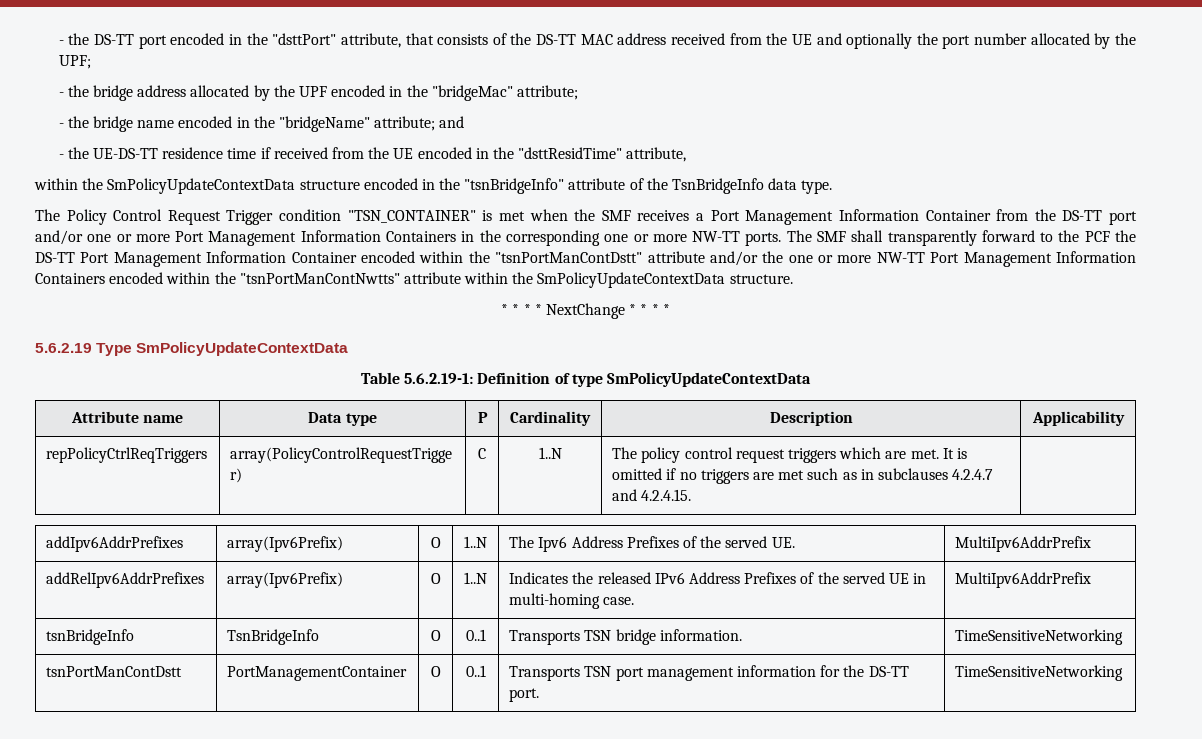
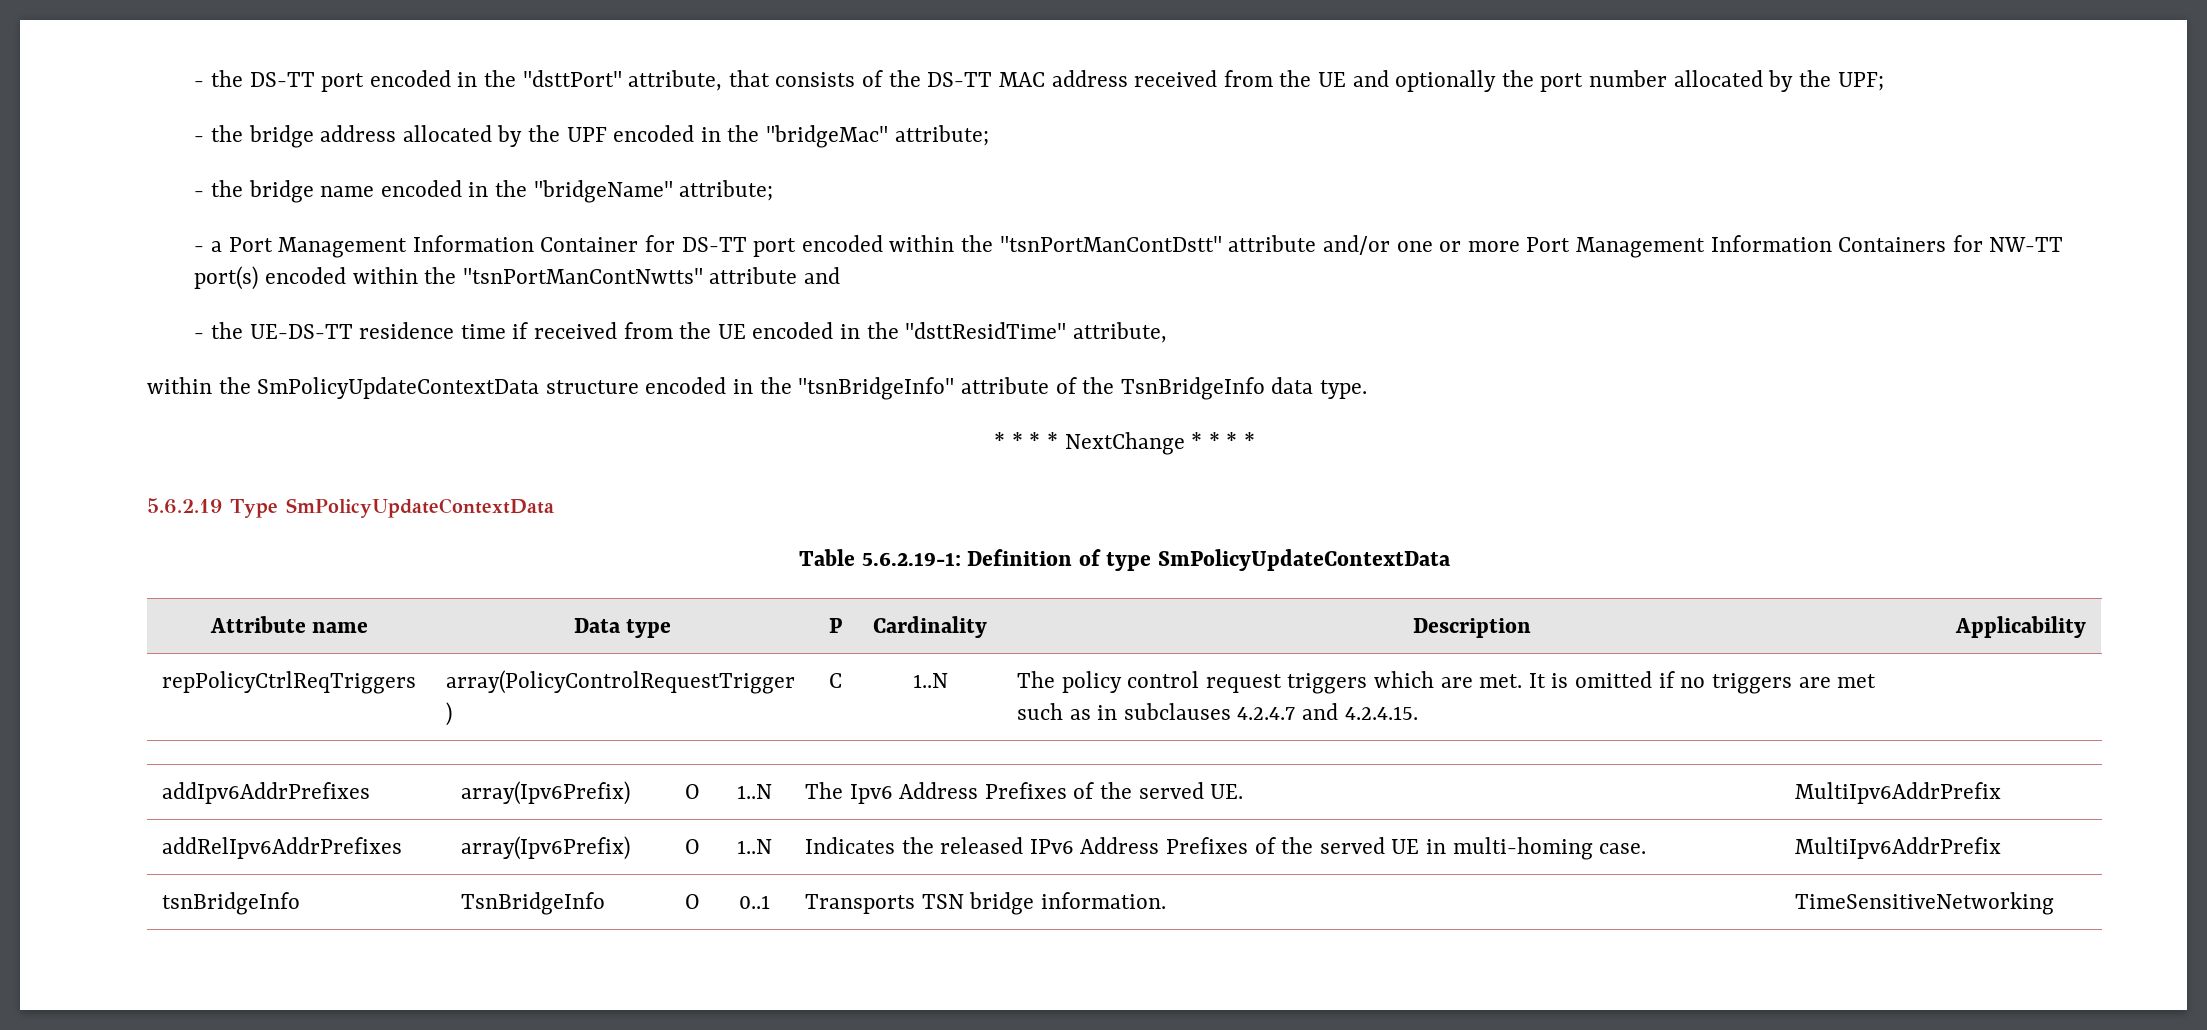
- - the bridge name encoded in the "bridgeName" attribute; and
+ - the bridge name encoded in the "bridgeName" attribute;
+ - a Port Management Information Container for DS-TT port encoded within the "tsnPortManContDstt" attribute and/or one or more Port Management Information Containers for NW-TT port(s) encoded within the "tsnPortManContNwtts" attribute and
- The Policy Control Request Trigger condition "TSN_CONTAINER" is met when the SMF receives a Port Management Information Container from the DS-TT port and/or one or more Port Management Information Containers in the corresponding one or more NW-TT ports. The SMF shall transparently forward to the PCF the DS-TT Port Management Information Container encoded within the "tsnPortManContDstt" attribute and/or the one or more NW-TT Port Management Information Containers encoded within the "tsnPortManContNwtts" attribute within the SmPolicyUpdateContextData structure.
- tsnPortManContDstt | PortManagementContainer | O | 0..1 | Transports TSN port management information for the DS-TT port. | TimeSensitiveNetworking

